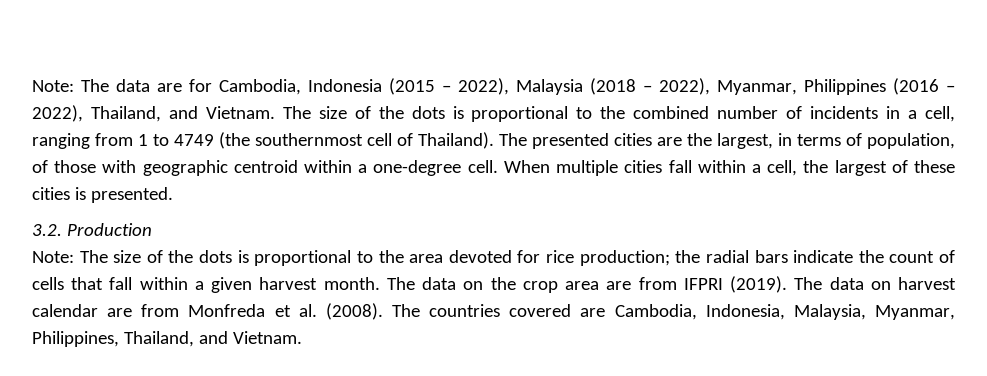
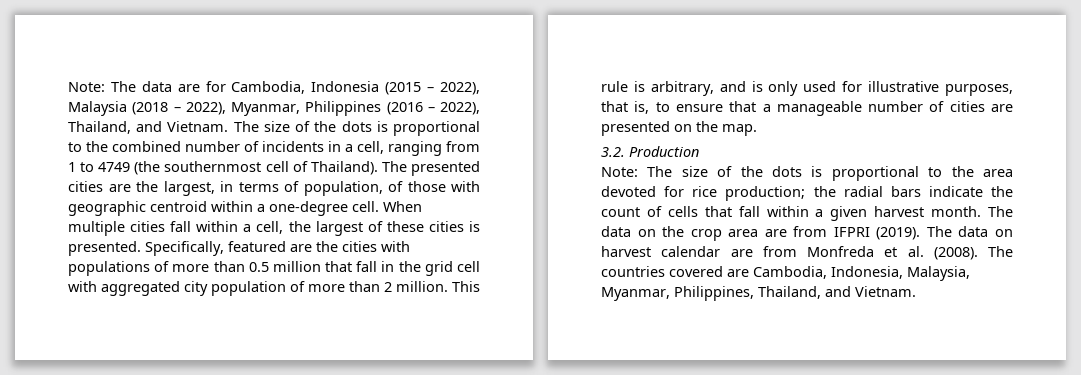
+ Specifically, featured are the cities with populations of more than 0.5 million that fall in the grid cell with aggregated city population of more than 2 million. This rule is arbitrary, and is only used for illustrative purposes, that is, to ensure that a manageable number of cities are presented on the map.

